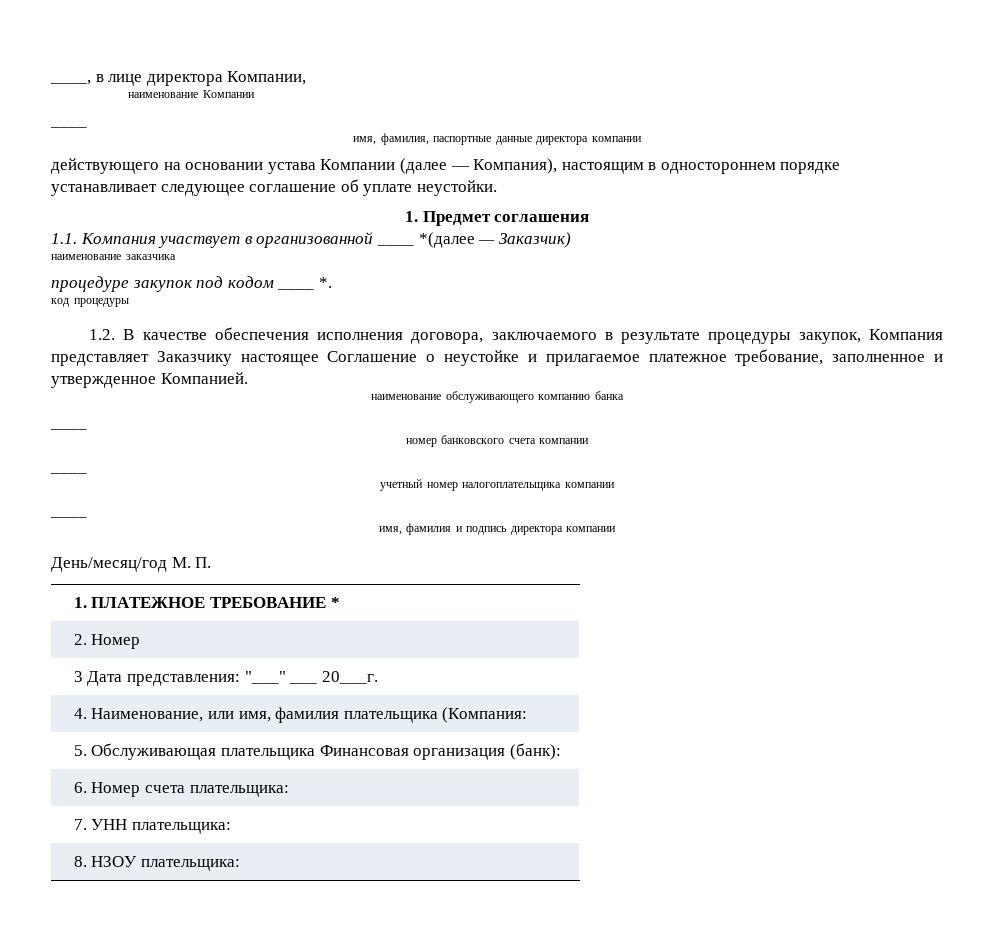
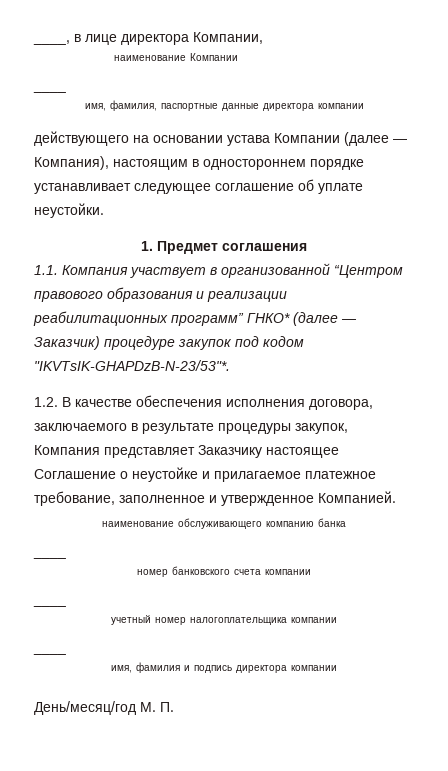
- 1.1. Компания участвует в организованной ____ *(далее — Заказчик)
- наименование заказчика
- процедуре закупок под кодом ____ *.
- код процедуры
+ 1.1. Компания участвует в организованной “Центром правового образования и реализации реабилитационных программ” ГНКО* (далее — Заказчик) процедуре закупок под кодом "IKVTsIK-GHAPDzB-N-23/53"*.
- 1. ПЛАТЕЖНОЕ ТРЕБОВАНИЕ *
- 2. Номер
- 3 Дата представления: "___" ___ 20___г.
- 4. Наименование, или имя, фамилия плательщика (Компания:
- 5. Обслуживающая плательщика Финансовая организация (банк):
- 6. Номер счета плательщика:
- 7. УНН плательщика:
- 8. НЗОУ плательщика:

